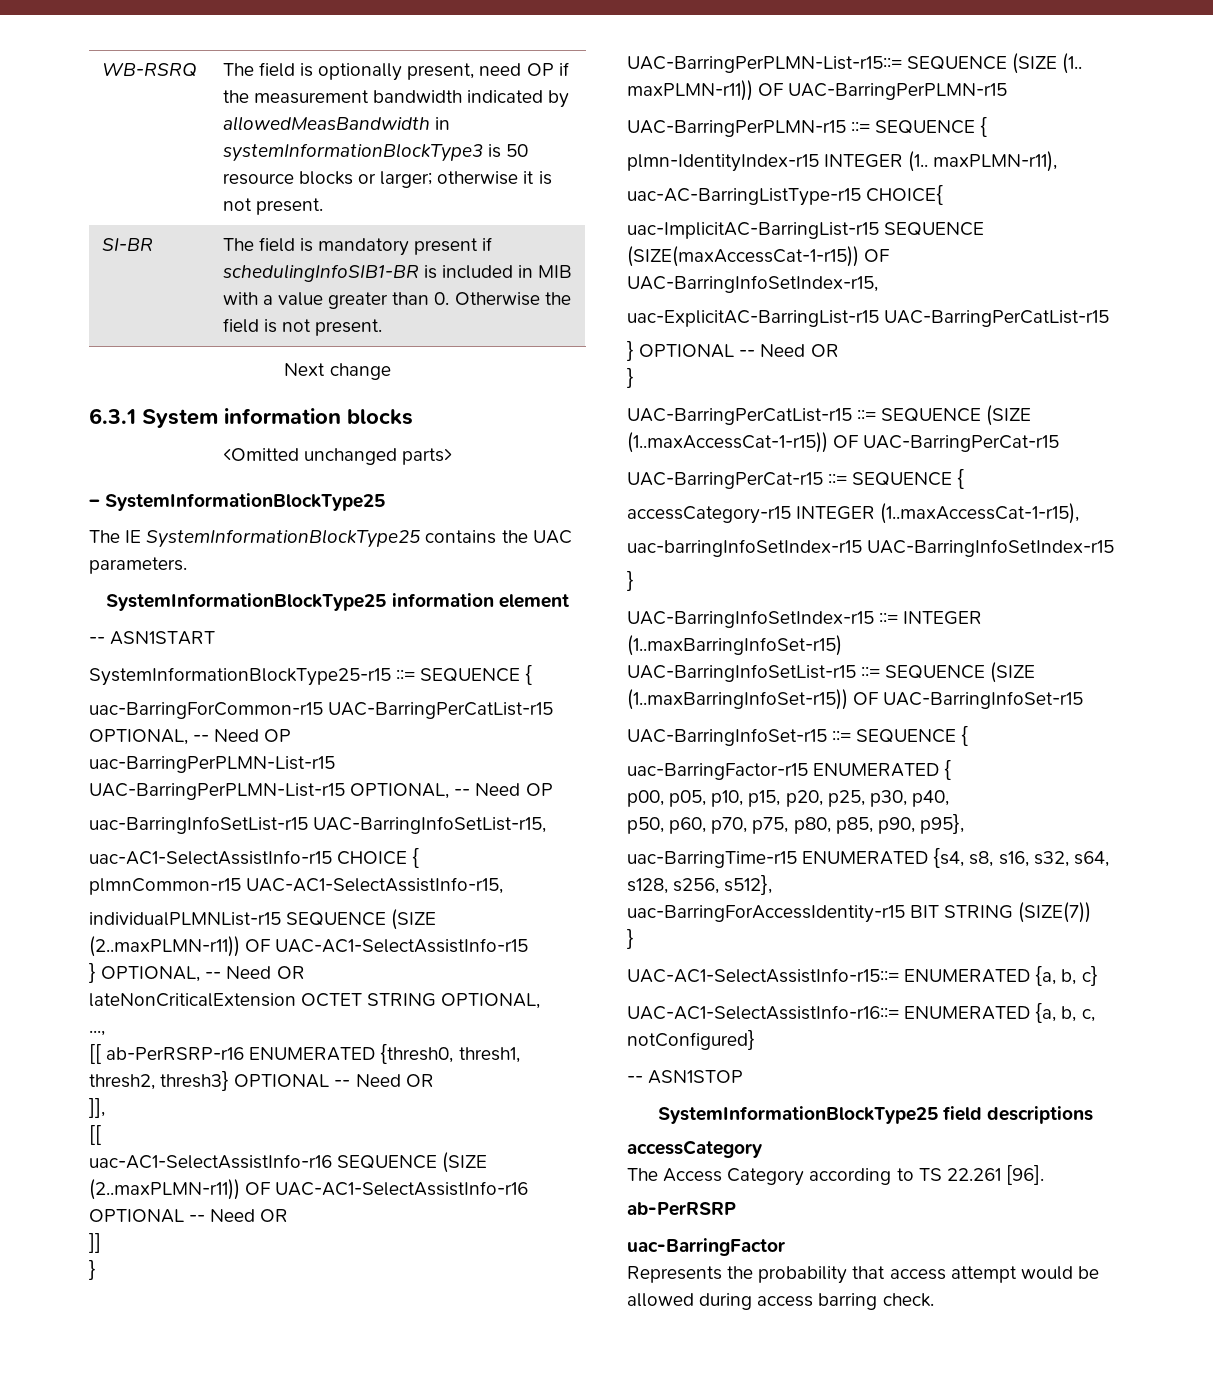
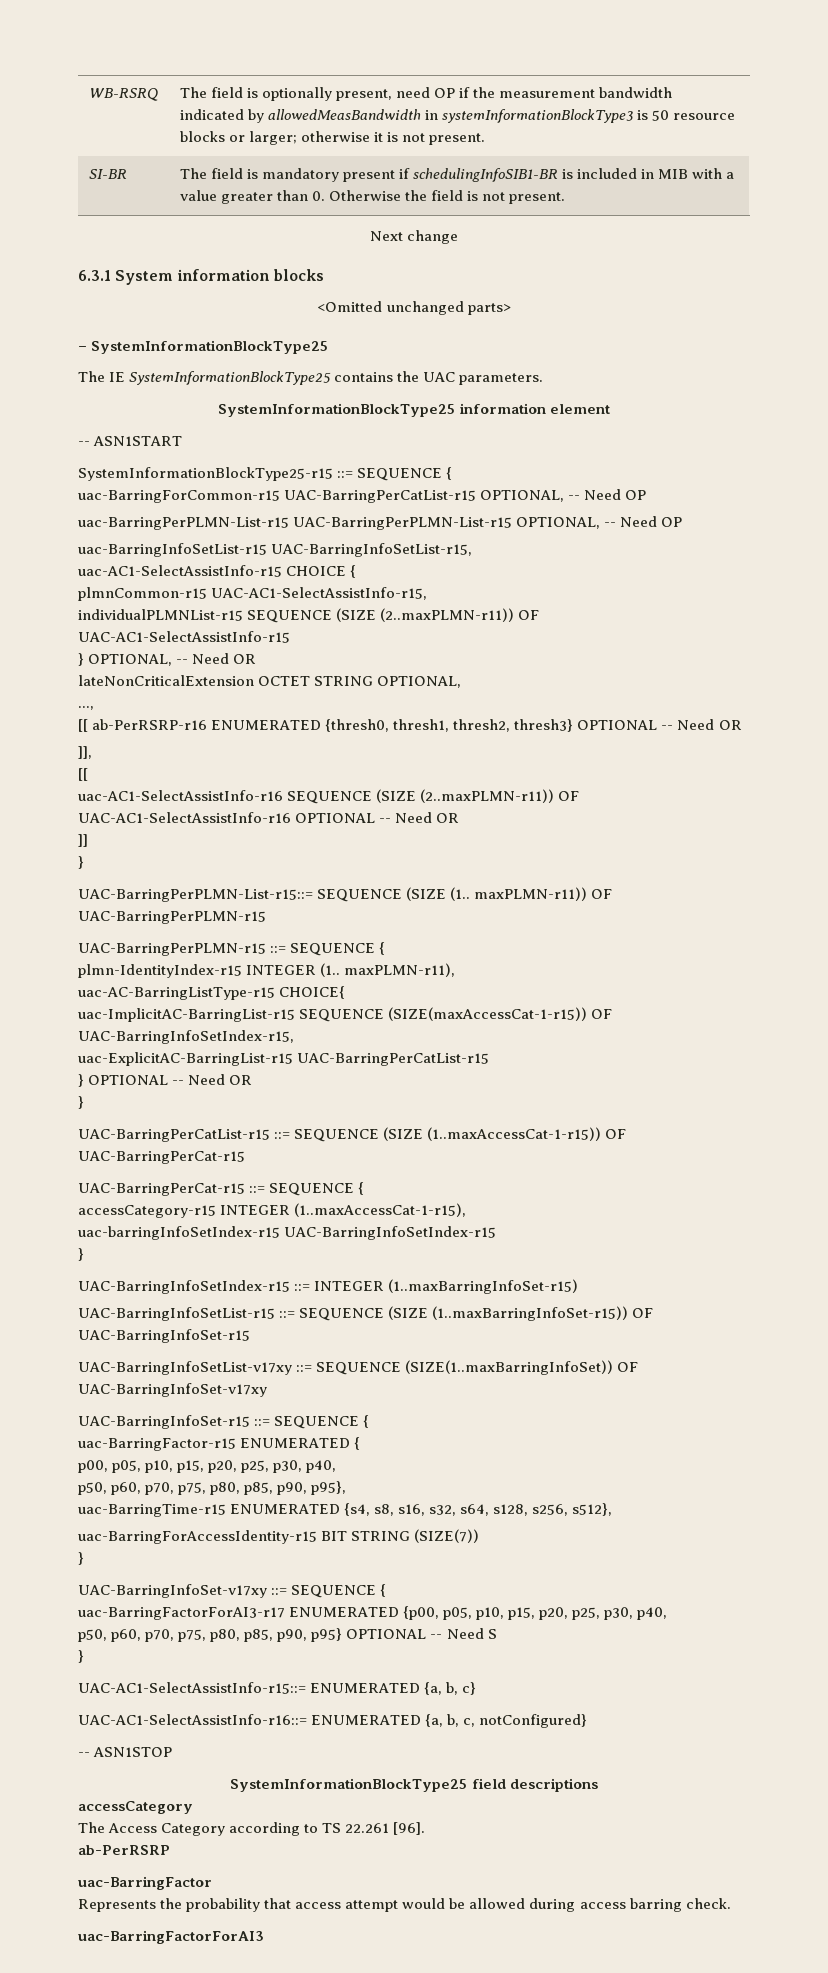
+ UAC-BarringInfoSetList-v17xy ::= SEQUENCE (SIZE(1..maxBarringInfoSet)) OF UAC-BarringInfoSet-v17xy
+ UAC-BarringInfoSet-v17xy ::= SEQUENCE {
+ uac-BarringFactorForAI3-r17 ENUMERATED {p00, p05, p10, p15, p20, p25, p30, p40,
+ p50, p60, p70, p75, p80, p85, p90, p95} OPTIONAL -- Need S
+ }
+ uac-BarringFactorForAI3

